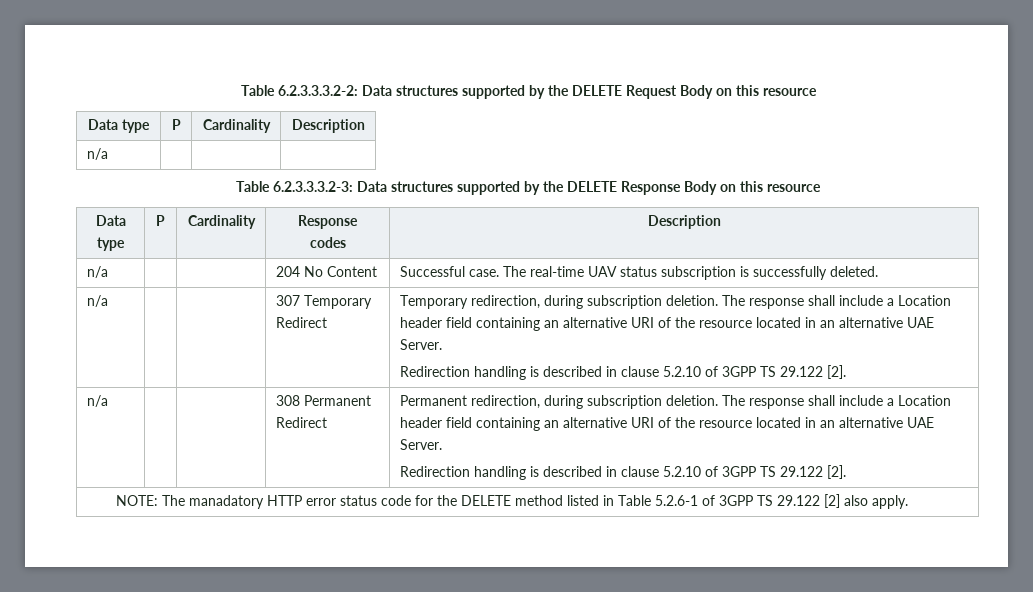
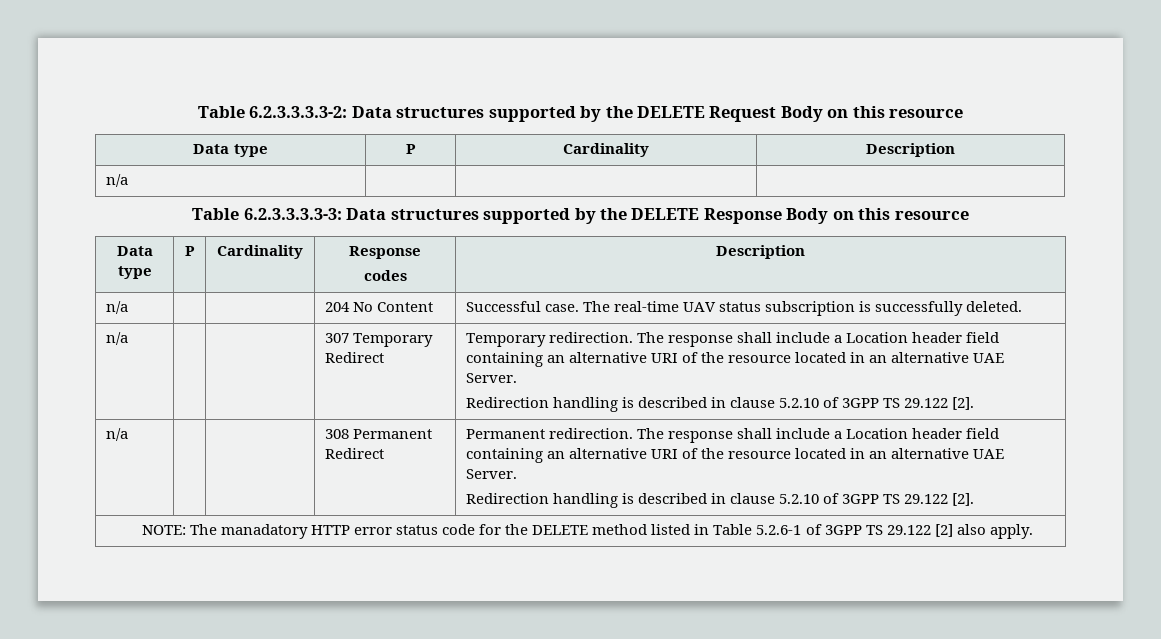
- Table 6.2.3.3.3.2-2: Data structures supported by the DELETE Request Body on this resource
+ Table 6.2.3.3.3.3-2: Data structures supported by the DELETE Request Body on this resource
- Table 6.2.3.3.3.2-3: Data structures supported by the DELETE Response Body on this resource
+ Table 6.2.3.3.3.3-3: Data structures supported by the DELETE Response Body on this resource
- Temporary redirection, during subscription deletion.
+ Temporary redirection.
- Permanent redirection, during subscription deletion.
+ Permanent redirection.

